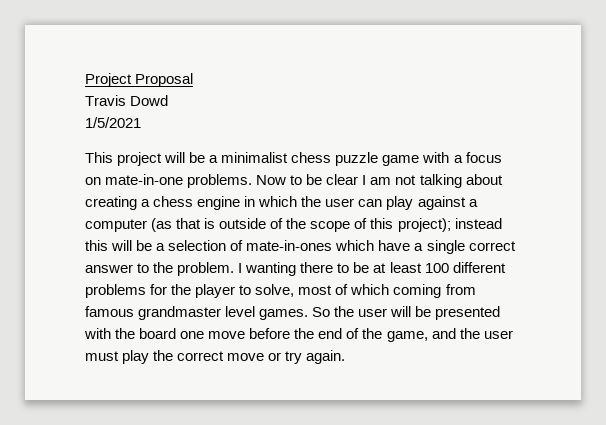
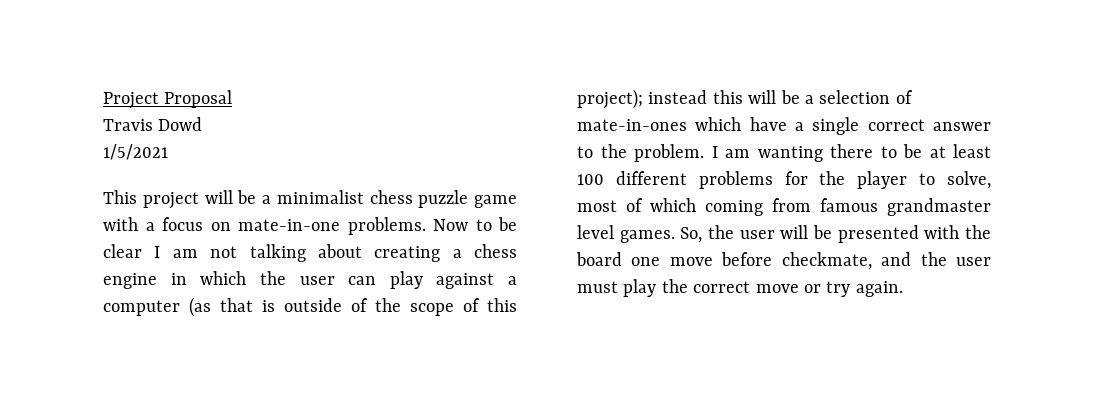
- I wanting there to be at least 100 different problems for the player to solve, most of which coming from famous grandmaster level games.
+ I am wanting there to be at least 100 different problems for the player to solve, most of which coming from famous grandmaster level games.
- So the user will be presented with the board one move before the end of the game, and the user must play the correct move or try again.
+ So, the user will be presented with the board one move before checkmate, and the user must play the correct move or try again.

